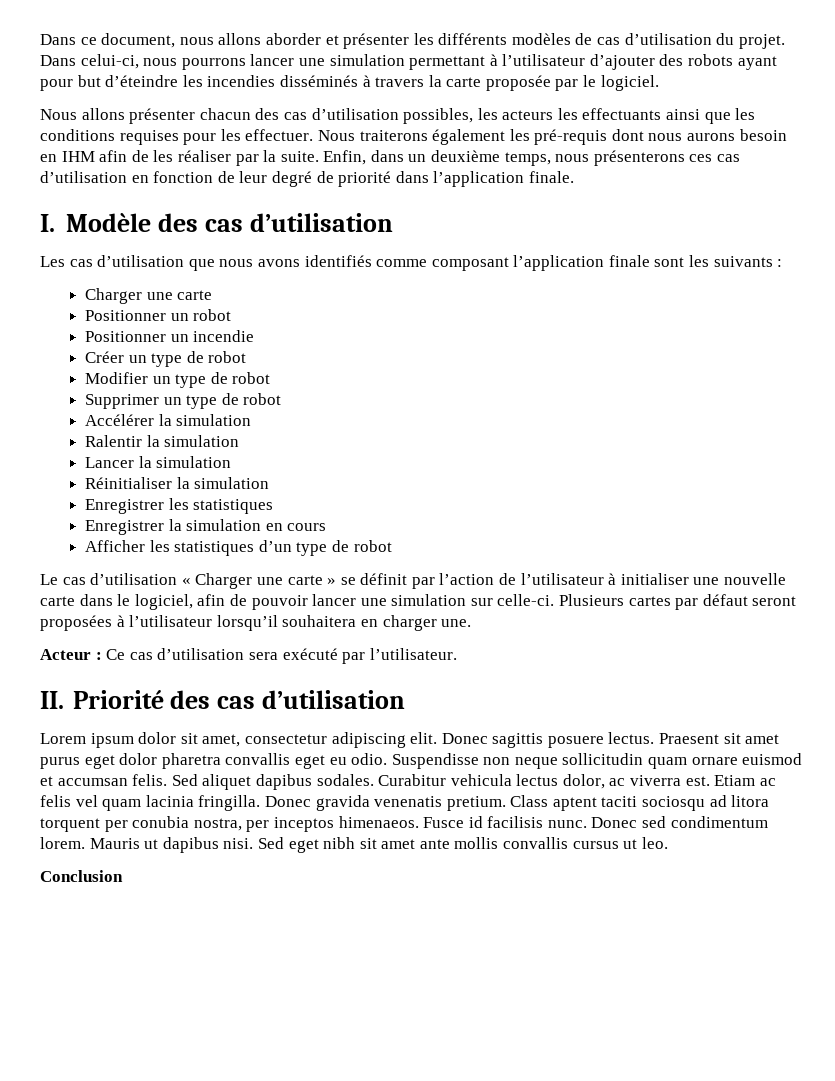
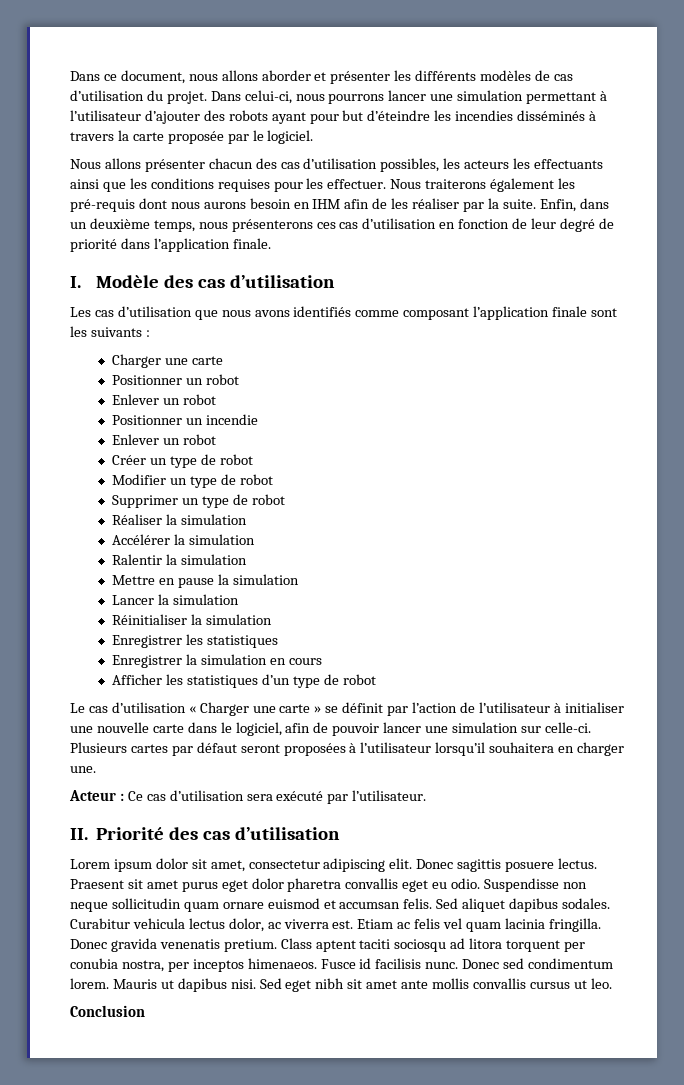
  Positionner un robot
+ Enlever un robot
  Positionner un incendie
+ Enlever un robot
+ Réaliser la simulation
+ Mettre en pause la simulation

